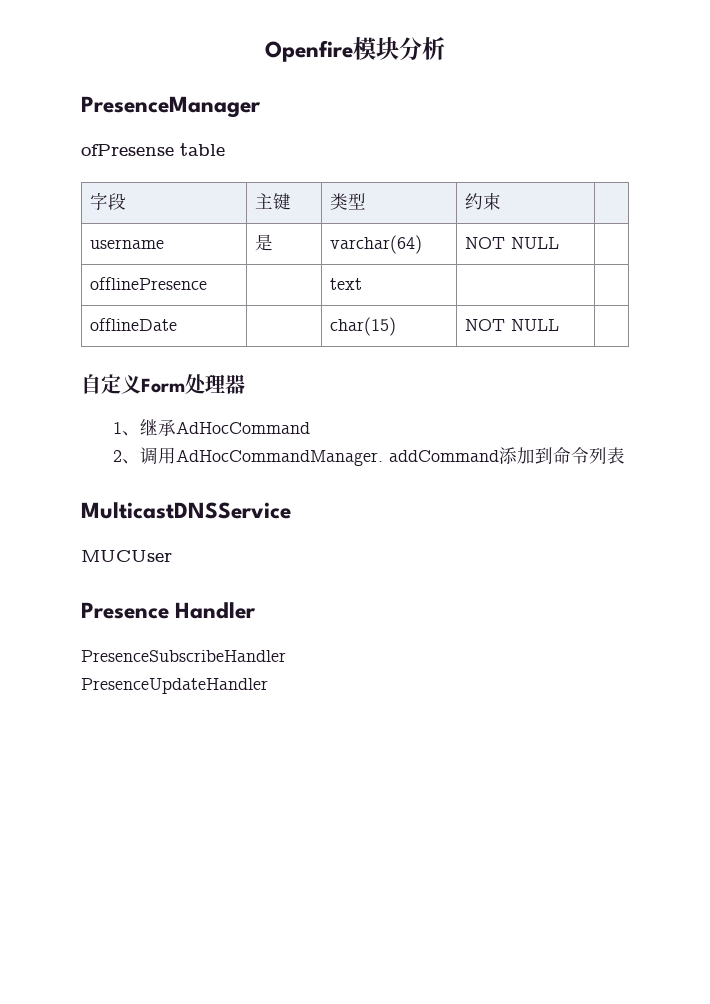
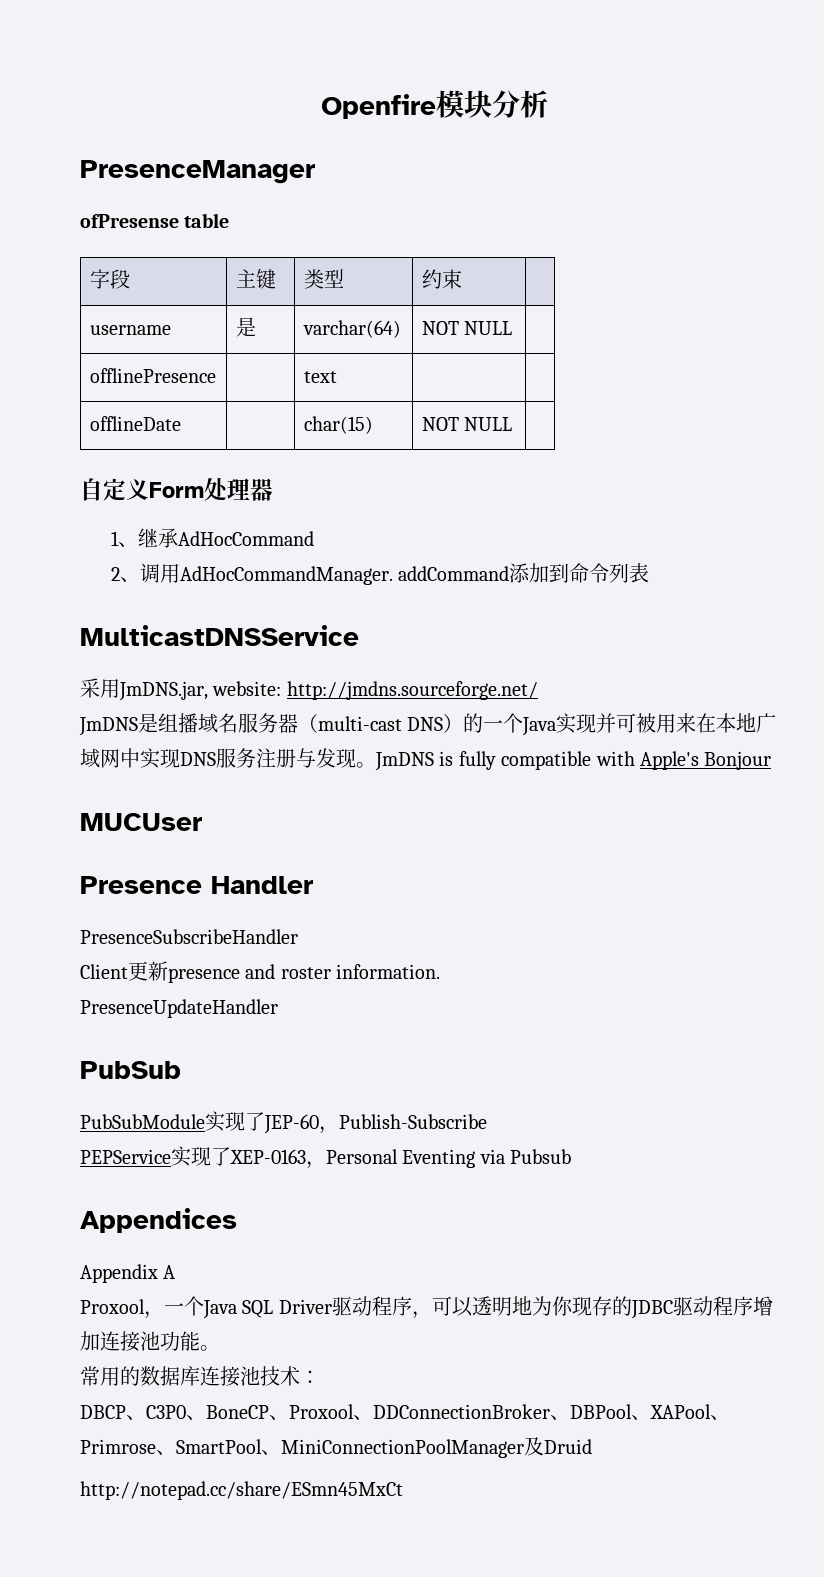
+ 采用JmDNS.jar, website: http://jmdns.sourceforge.net/
+ JmDNS是组播域名服务器（multi-cast DNS）的一个Java实现并可被用来在本地广域网中实现DNS服务注册与发现。JmDNS is fully compatible with Apple's Bonjour
  MUCUser
  Presence Handler
  PresenceSubscribeHandler
+ Client更新presence and roster information.
  PresenceUpdateHandler
+ PubSub
+ PubSubModule实现了JEP-60，Publish-Subscribe
+ PEPService实现了XEP-0163，Personal Eventing via Pubsub
+ Appendices
+ Appendix A
+ Proxool，一个Java SQL Driver驱动程序，可以透明地为你现存的JDBC驱动程序增加连接池功能。
+ 常用的数据库连接池技术：
+ DBCP、C3P0、BoneCP、Proxool、DDConnectionBroker、DBPool、XAPool、Primrose、SmartPool、MiniConnectionPoolManager及Druid
+ http://notepad.cc/share/ESmn45MxCt

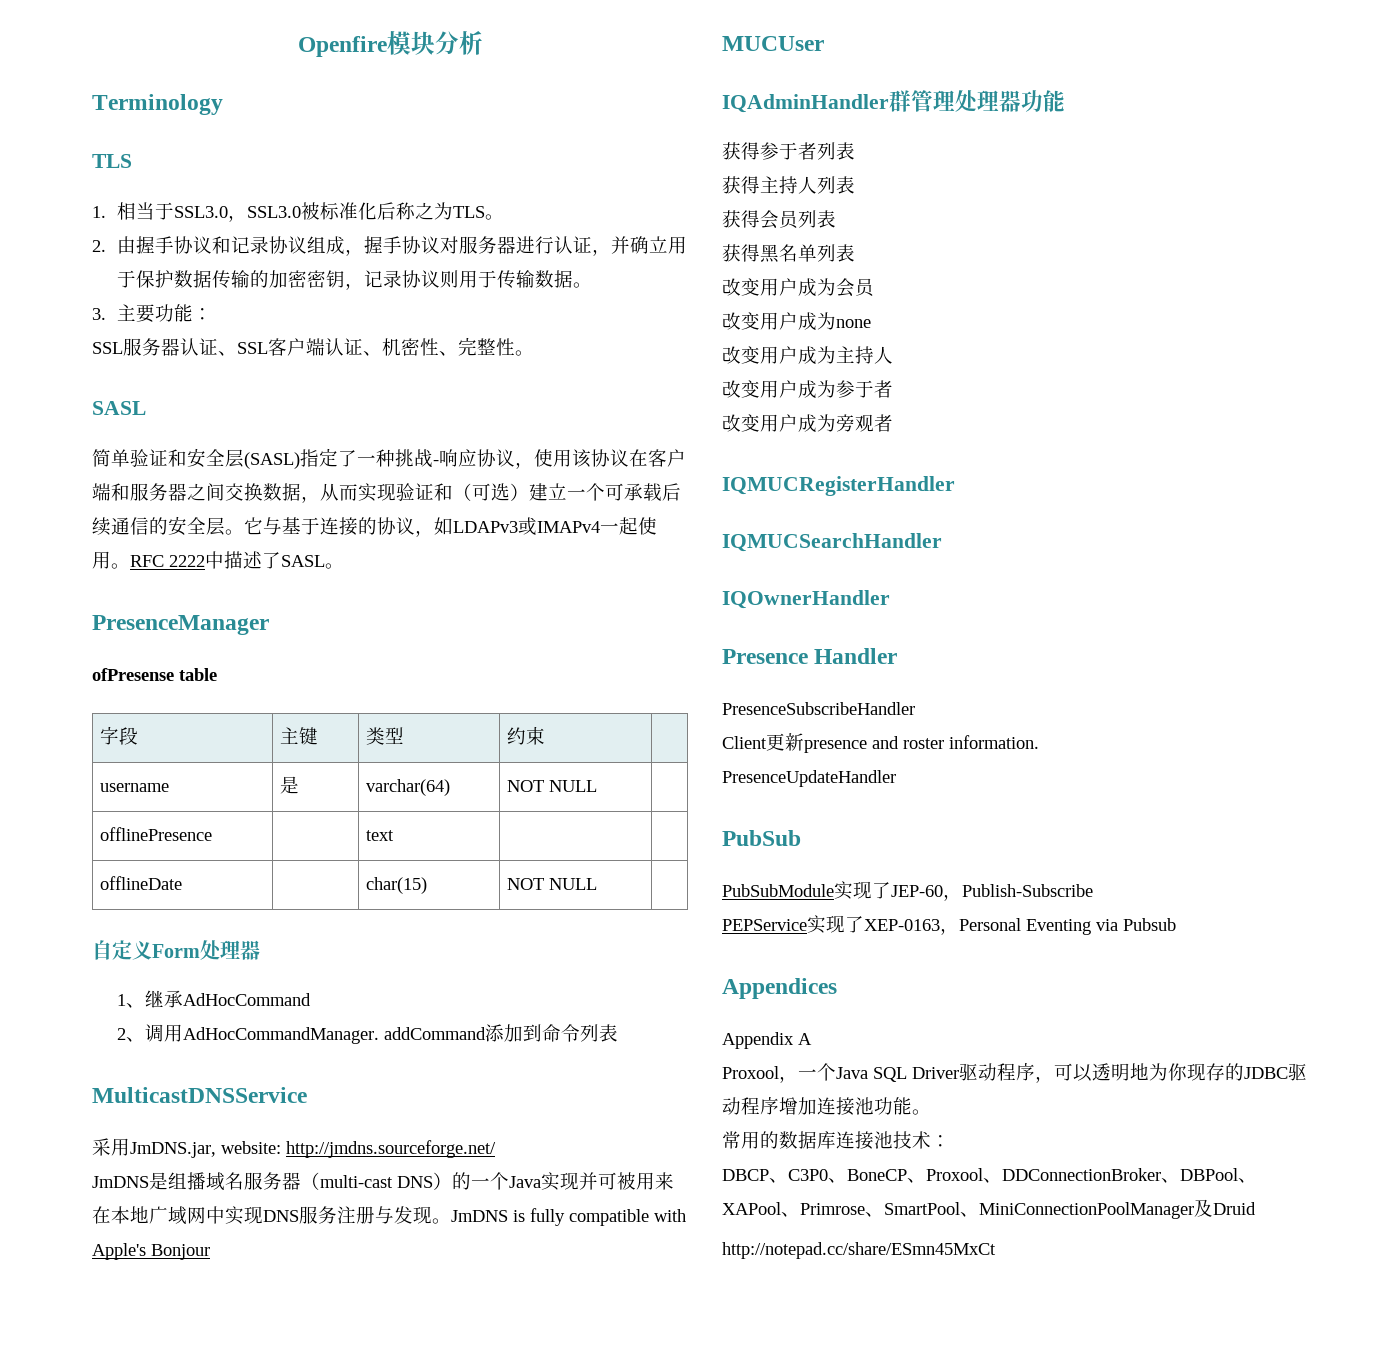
+ Terminology
+ TLS
+ 1.相当于SSL3.0，SSL3.0被标准化后称之为TLS。
+ 2.由握手协议和记录协议组成，握手协议对服务器进行认证，并确立用于保护数据传输的加密密钥，记录协议则用于传输数据。
+ 3.主要功能：
+ SSL服务器认证、SSL客户端认证、机密性、完整性。
+ SASL
+ 简单验证和安全层(SASL)指定了一种挑战-响应协议，使用该协议在客户端和服务器之间交换数据，从而实现验证和（可选）建立一个可承载后续通信的安全层。它与基于连接的协议，如LDAPv3或IMAPv4一起使用。RFC 2222中描述了SASL。
+ IQAdminHandler群管理处理器功能
+ 获得参于者列表
+ 获得主持人列表
+ 获得会员列表
+ 获得黑名单列表
+ 改变用户成为会员
+ 改变用户成为none
+ 改变用户成为主持人
+ 改变用户成为参于者
+ 改变用户成为旁观者
+ IQMUCRegisterHandler
+ IQMUCSearchHandler
+ IQOwnerHandler

